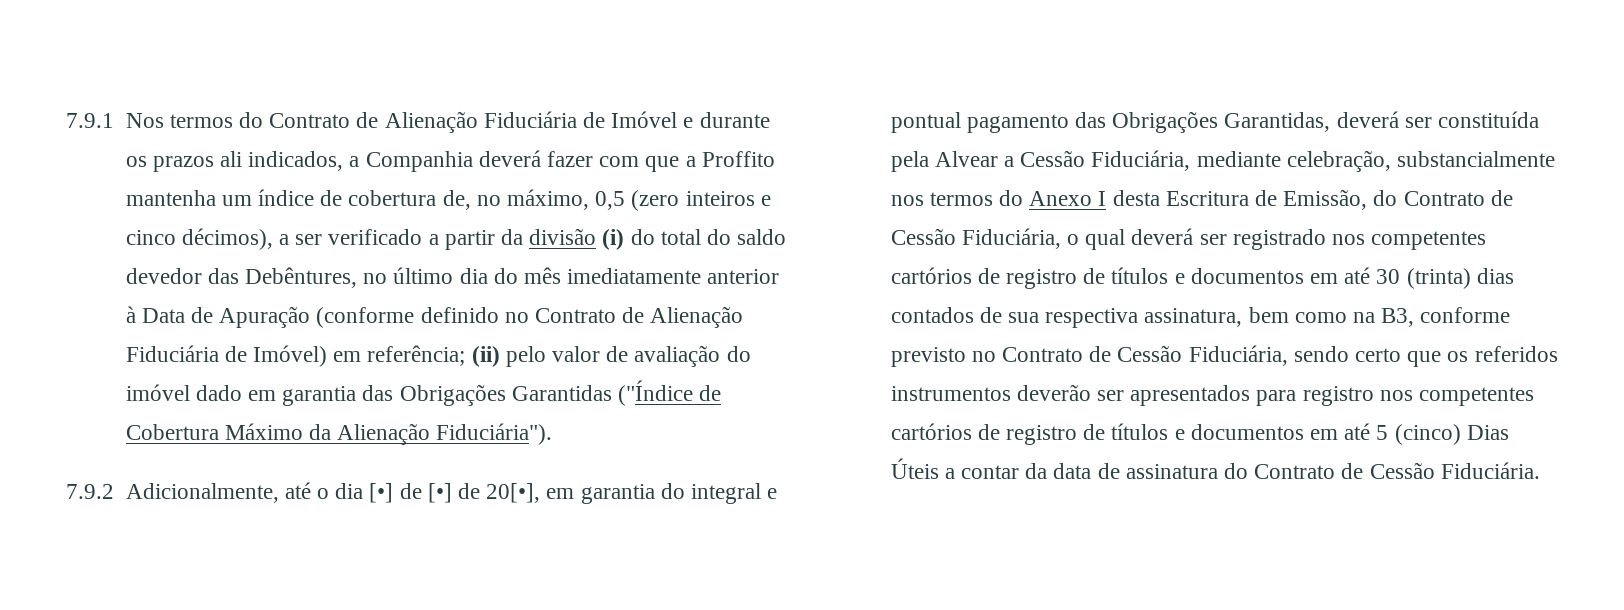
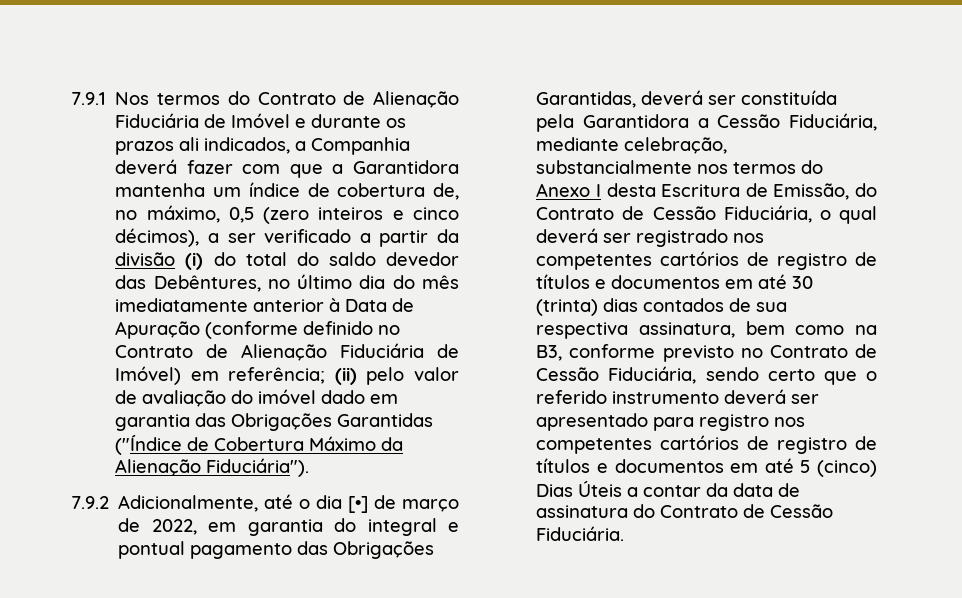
- 7.9.1 Nos termos do Contrato de Alienação Fiduciária de Imóvel e durante os prazos ali indicados, a Companhia deverá fazer com que a Proffito mantenha um índice de cobertura de, no máximo, 0,5 (zero inteiros e cinco décimos), a ser verificado a partir da divisão (i) do total do saldo devedor das Debêntures, no último dia do mês imediatamente anterior à Data de Apuração (conforme definido no Contrato de Alienação Fiduciária de Imóvel) em referência;
+ 7.9.1 Nos termos do Contrato de Alienação Fiduciária de Imóvel e durante os prazos ali indicados, a Companhia deverá fazer com que a Garantidora mantenha um índice de cobertura de, no máximo, 0,5 (zero inteiros e cinco décimos), a ser verificado a partir da divisão (i) do total do saldo devedor das Debêntures, no último dia do mês imediatamente anterior à Data de Apuração (conforme definido no Contrato de Alienação Fiduciária de Imóvel) em referência;
- 7.9.2 Adicionalmente, até o dia [•] de [•] de 20[•], em garantia do integral e pontual pagamento das Obrigações Garantidas, deverá ser constituída pela Alvear a Cessão Fiduciária, mediante celebração, substancialmente nos termos do Anexo I desta Escritura de Emissão, do Contrato de Cessão Fiduciária, o qual deverá ser registrado nos competentes cartórios de registro de títulos e documentos em até 30 (trinta) dias contados de sua respectiva assinatura, bem como na B3, conforme previsto no Contrato de Cessão Fiduciária, sendo certo que os referidos instrumentos deverão ser apresentados para registro nos competentes cartórios de registro de títulos e documentos em até 5 (cinco) Dias Úteis a contar da data de assinatura do Contrato de Cessão Fiduciária.
+ 7.9.2 Adicionalmente, até o dia [•] de março de 2022, em garantia do integral e pontual pagamento das Obrigações Garantidas, deverá ser constituída pela Garantidora a Cessão Fiduciária, mediante celebração, substancialmente nos termos do Anexo I desta Escritura de Emissão, do Contrato de Cessão Fiduciária, o qual deverá ser registrado nos competentes cartórios de registro de títulos e documentos em até 30 (trinta) dias contados de sua respectiva assinatura, bem como na B3, conforme previsto no Contrato de Cessão Fiduciária, sendo certo que o referido instrumento deverá ser apresentado para registro nos competentes cartórios de registro de títulos e documentos em até 5 (cinco) Dias Úteis a contar da data de assinatura do Contrato de Cessão Fiduciária.

